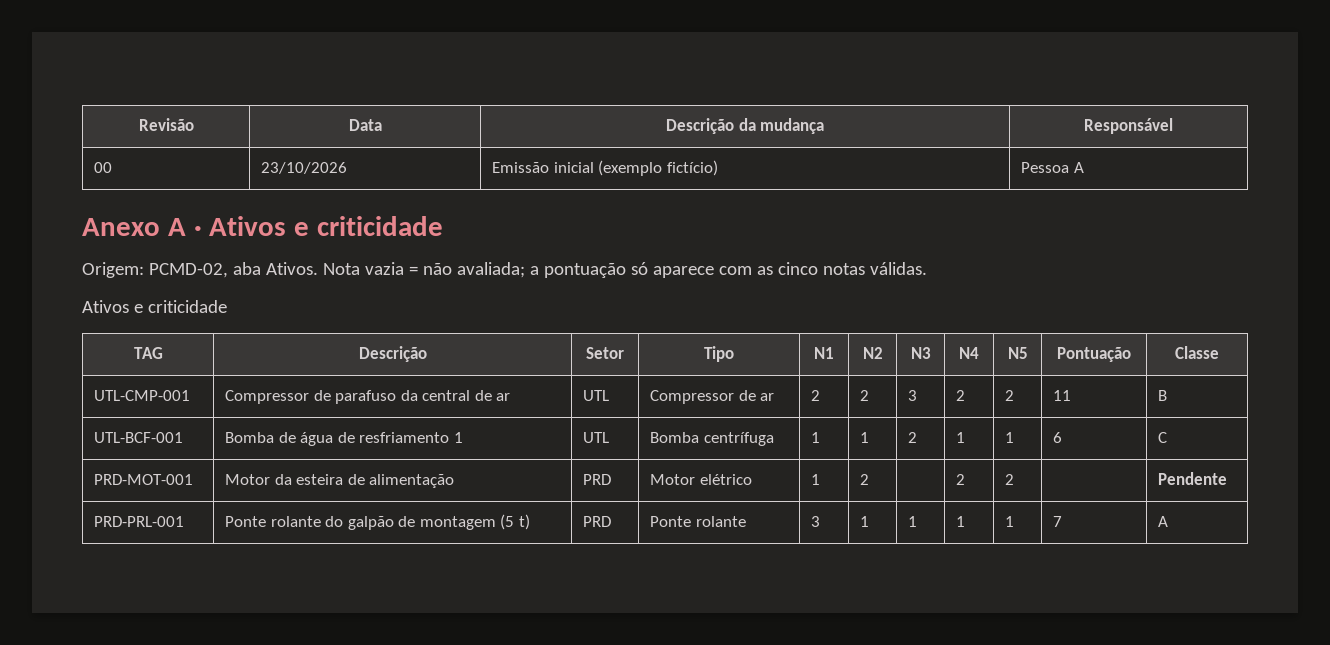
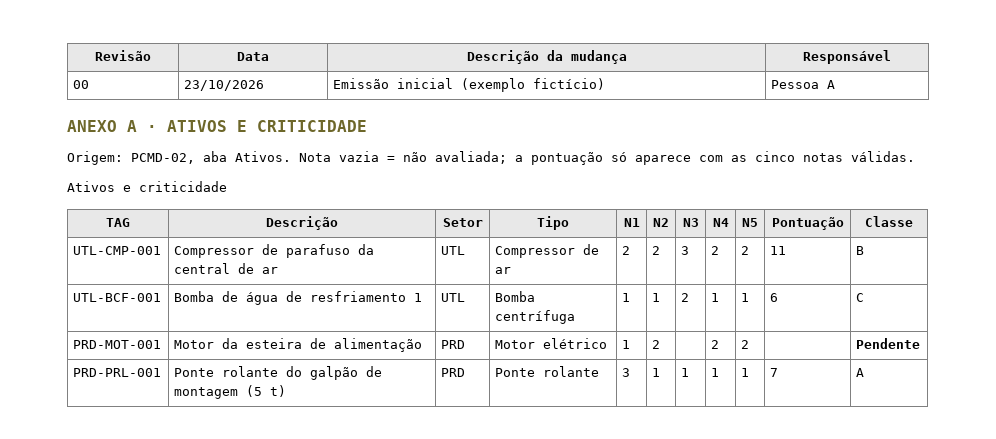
- Anexo A · Ativos e criticidade
+ ANEXO A · ATIVOS E CRITICIDADE

